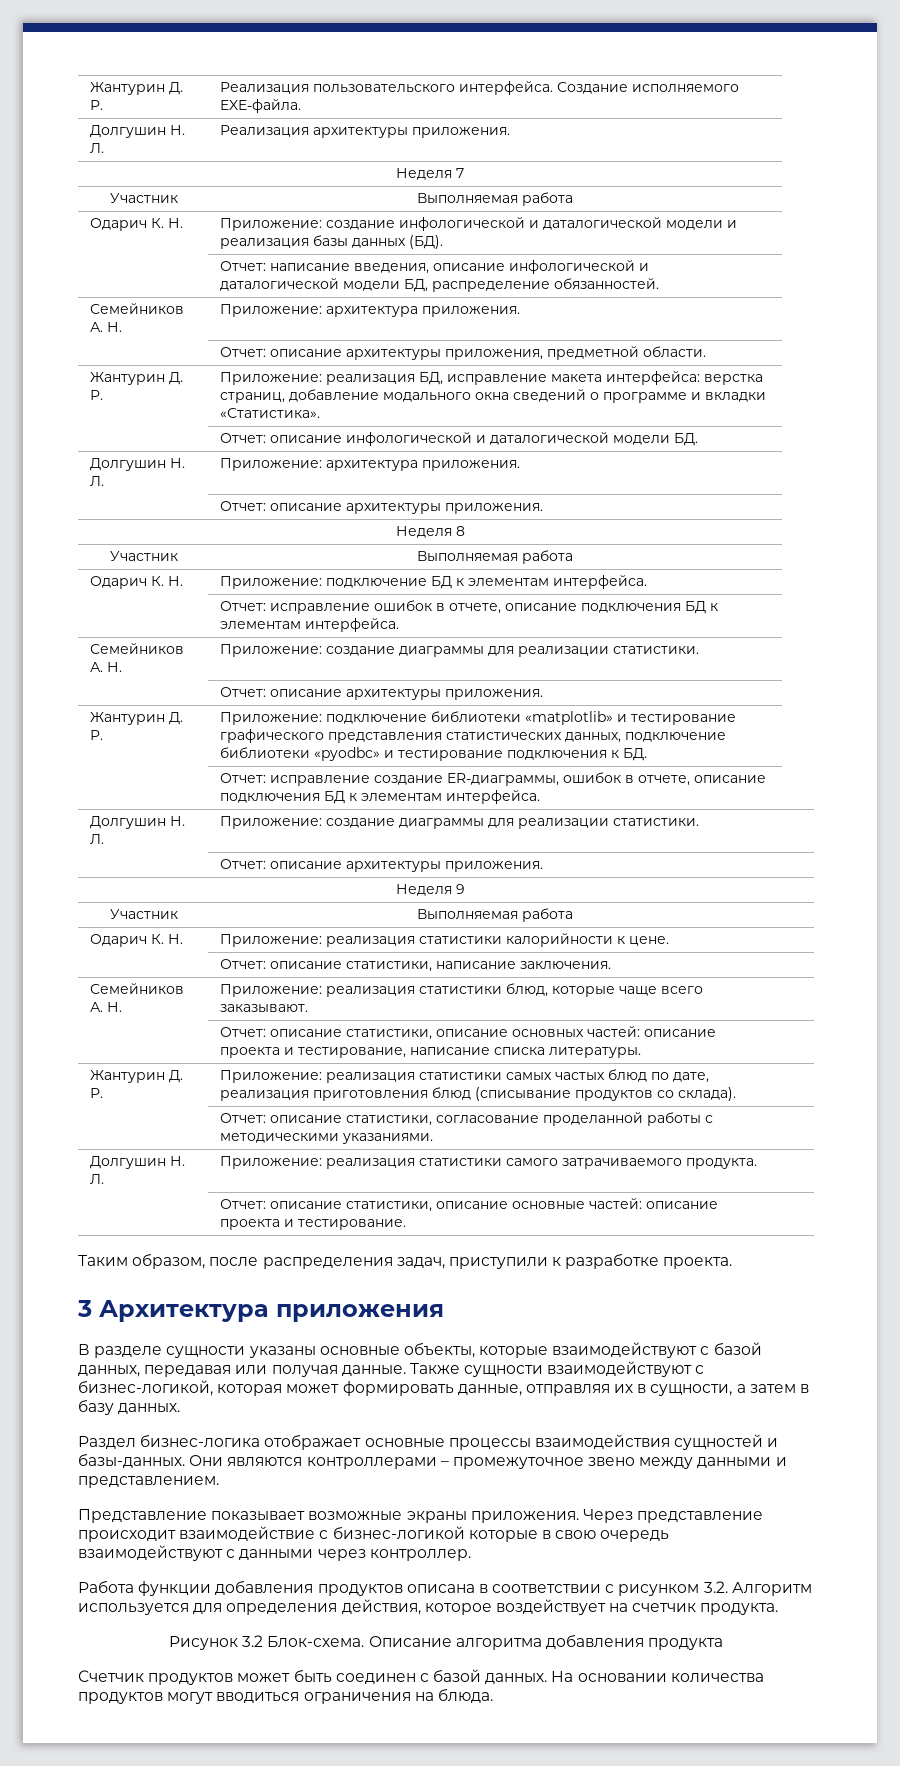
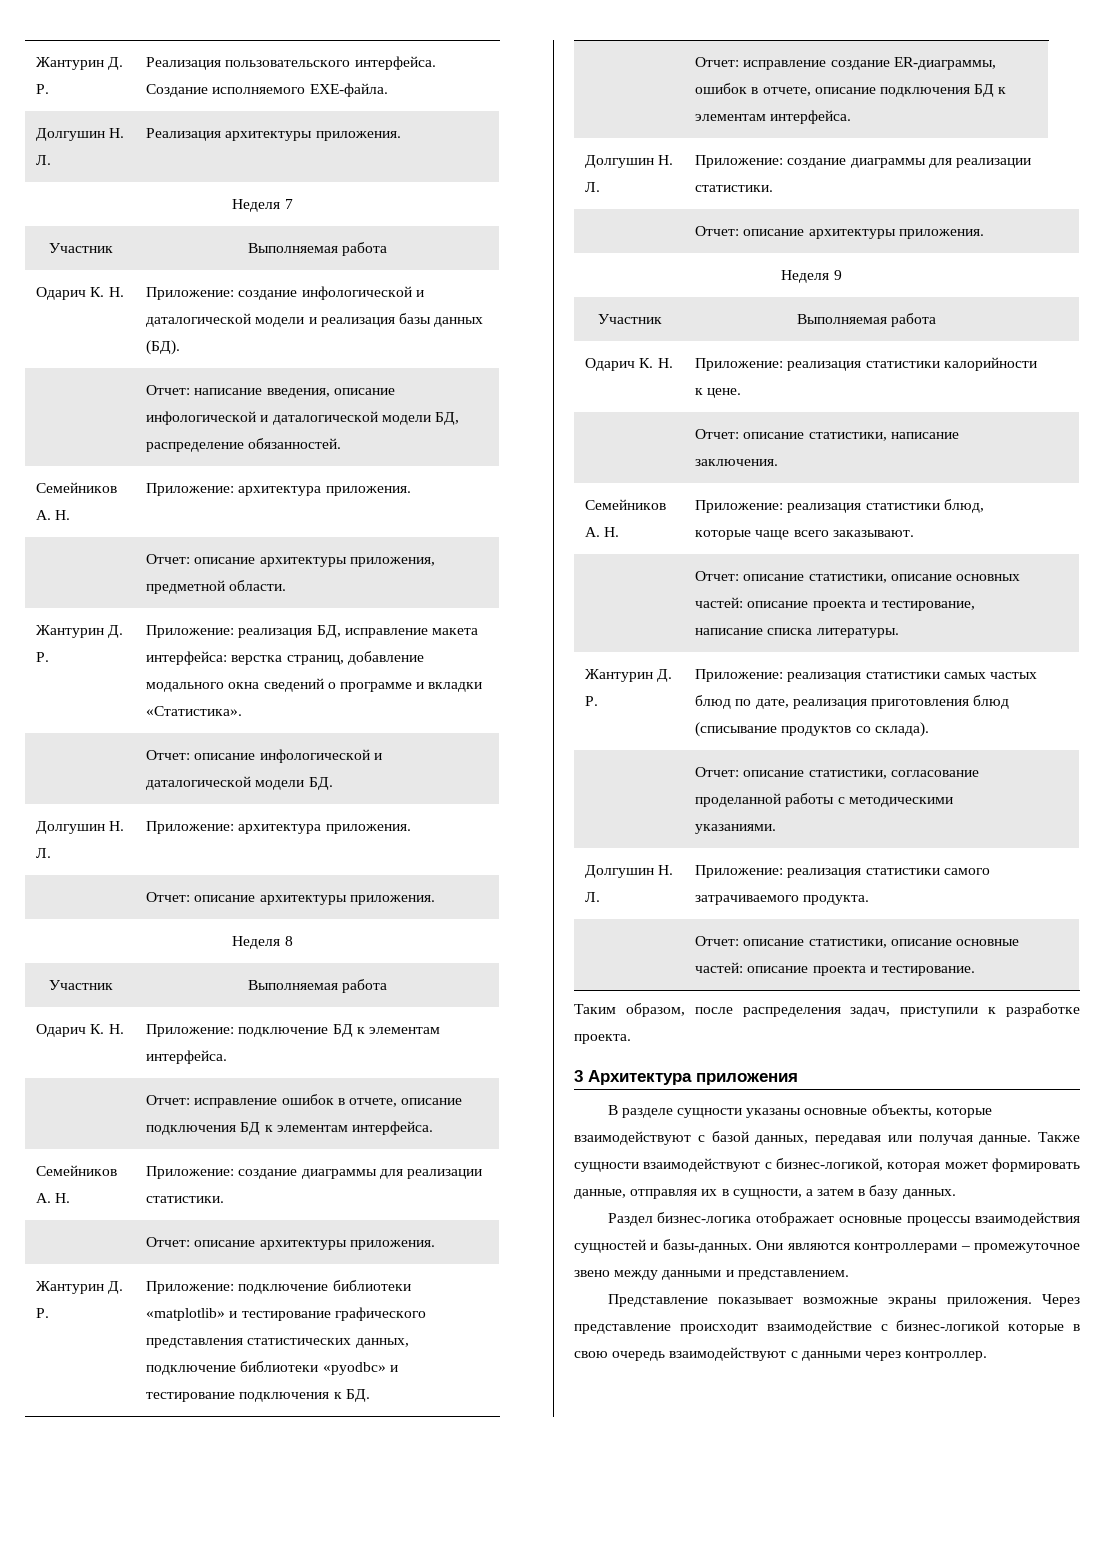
- Работа функции добавления продуктов описана в соответствии с рисунком 3.2. Алгоритм используется для определения действия, которое воздействует на счетчик продукта.
- Рисунок 3.2 Блок-схема. Описание алгоритма добавления продукта
- Счетчик продуктов может быть соединен с базой данных. На основании количества продуктов могут вводиться ограничения на блюда.

